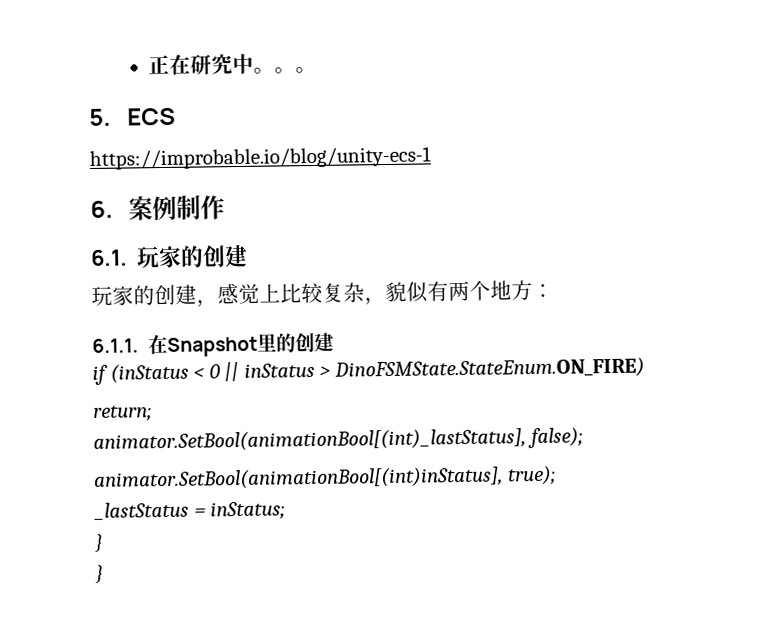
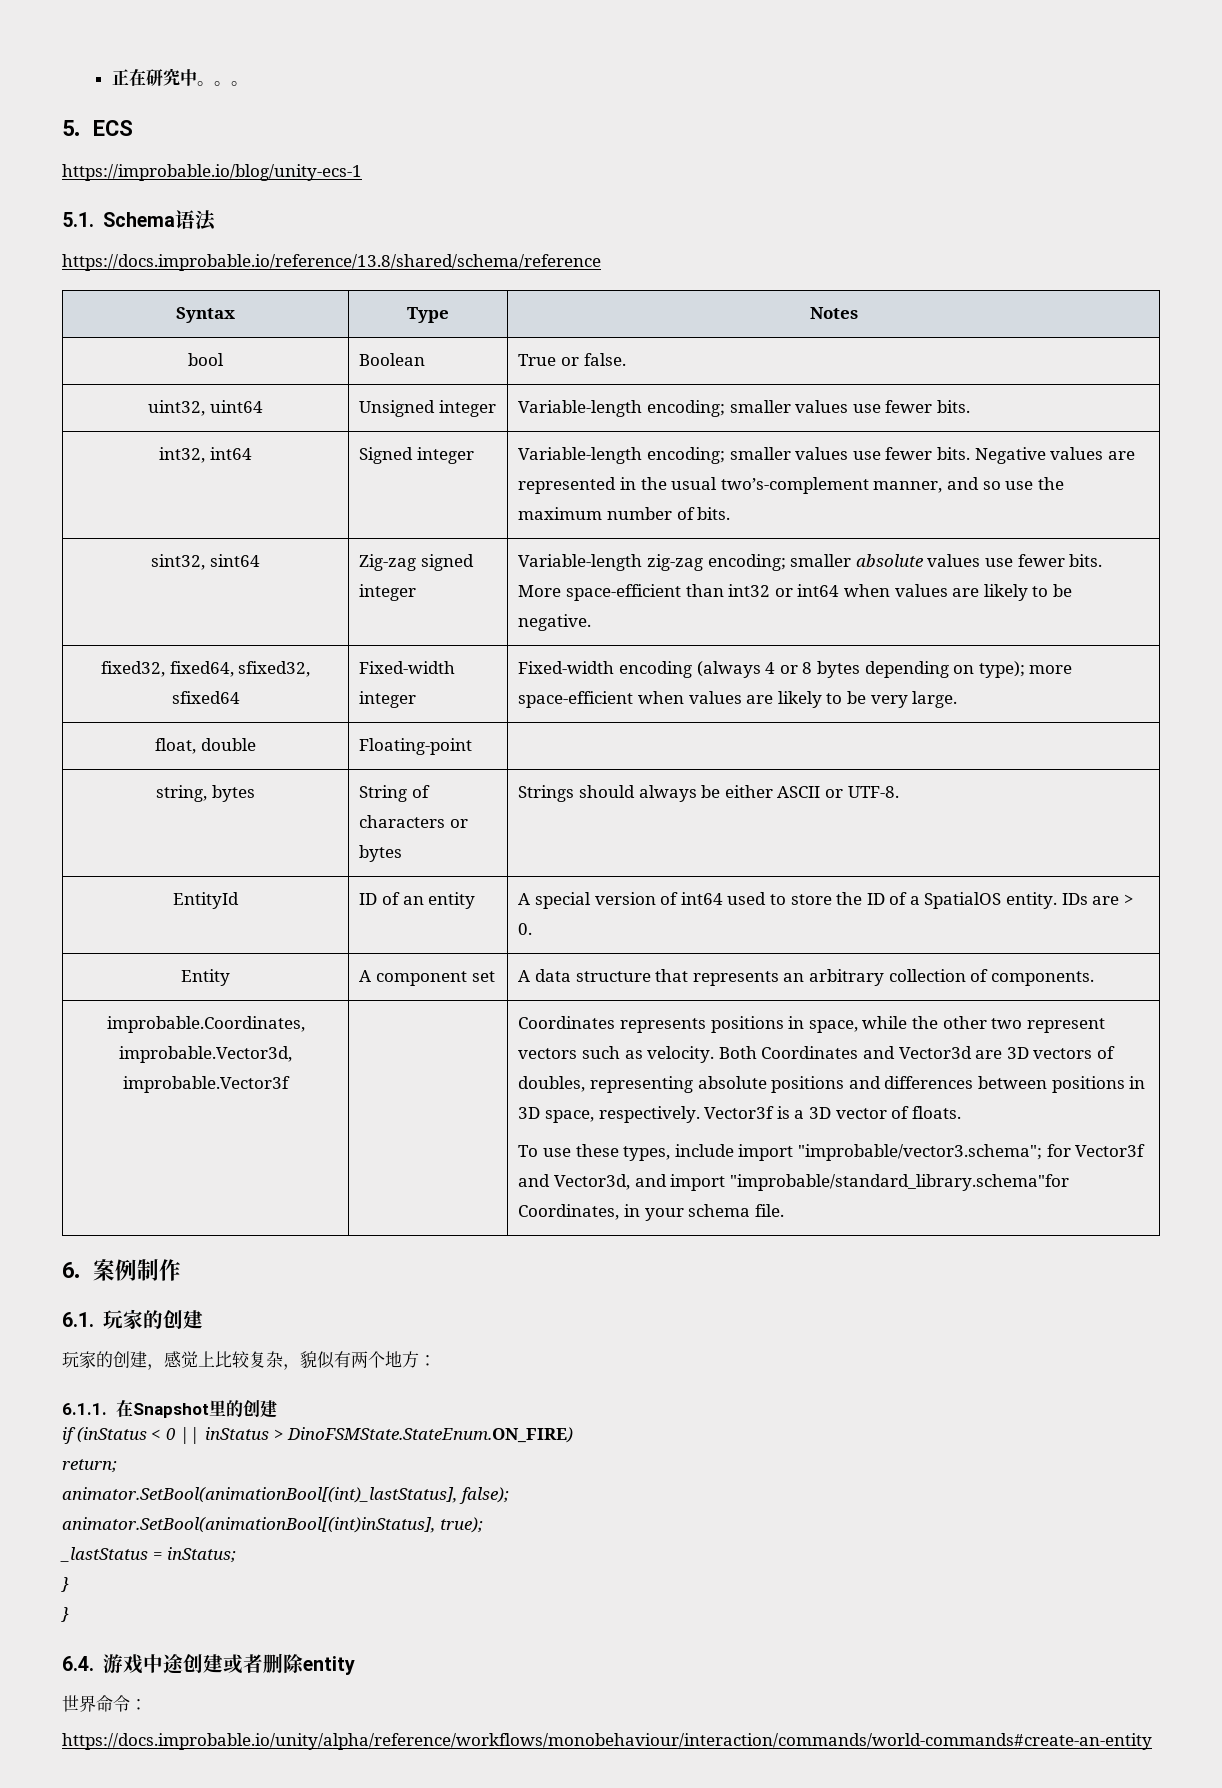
+ 5.1. Schema语法
+ https://docs.improbable.io/reference/13.8/shared/schema/reference
+ Syntax | Type | Notes
+ bool | Boolean | True or false.
+ uint32, uint64 | Unsigned integer | Variable-length encoding; smaller values use fewer bits.
+ int32, int64 | Signed integer | Variable-length encoding; smaller values use fewer bits. Negative values are represented in the usual two’s-complement manner, and so use the maximum number of bits.
+ sint32, sint64 | Zig-zag signed integer | Variable-length zig-zag encoding; smaller absolute values use fewer bits. More space-efficient than int32 or int64 when values are likely to be negative.
+ fixed32, fixed64, sfixed32, sfixed64 | Fixed-width integer | Fixed-width encoding (always 4 or 8 bytes depending on type); more space-efficient when values are likely to be very large.
+ float, double | Floating-point |
+ string, bytes | String of characters or bytes | Strings should always be either ASCII or UTF-8.
+ EntityId | ID of an entity | A special version of int64 used to store the ID of a SpatialOS entity. IDs are > 0.
+ Entity | A component set | A data structure that represents an arbitrary collection of components.
+ improbable.Coordinates, improbable.Vector3d, improbable.Vector3f | | Coordinates represents positions in space, while the other two represent vectors such as velocity. Both Coordinates and Vector3d are 3D vectors of doubles, representing absolute positions and differences between positions in 3D space, respectively. Vector3f is a 3D vector of floats.
+ To use these types, include import "improbable/vector3.schema"; for Vector3f and Vector3d, and import "improbable/standard_library.schema"for Coordinates, in your schema file.
+ 6.4.游戏中途创建或者删除entity
+ 世界命令：
+ https://docs.improbable.io/unity/alpha/reference/workflows/monobehaviour/interaction/commands/world-commands#create-an-entity

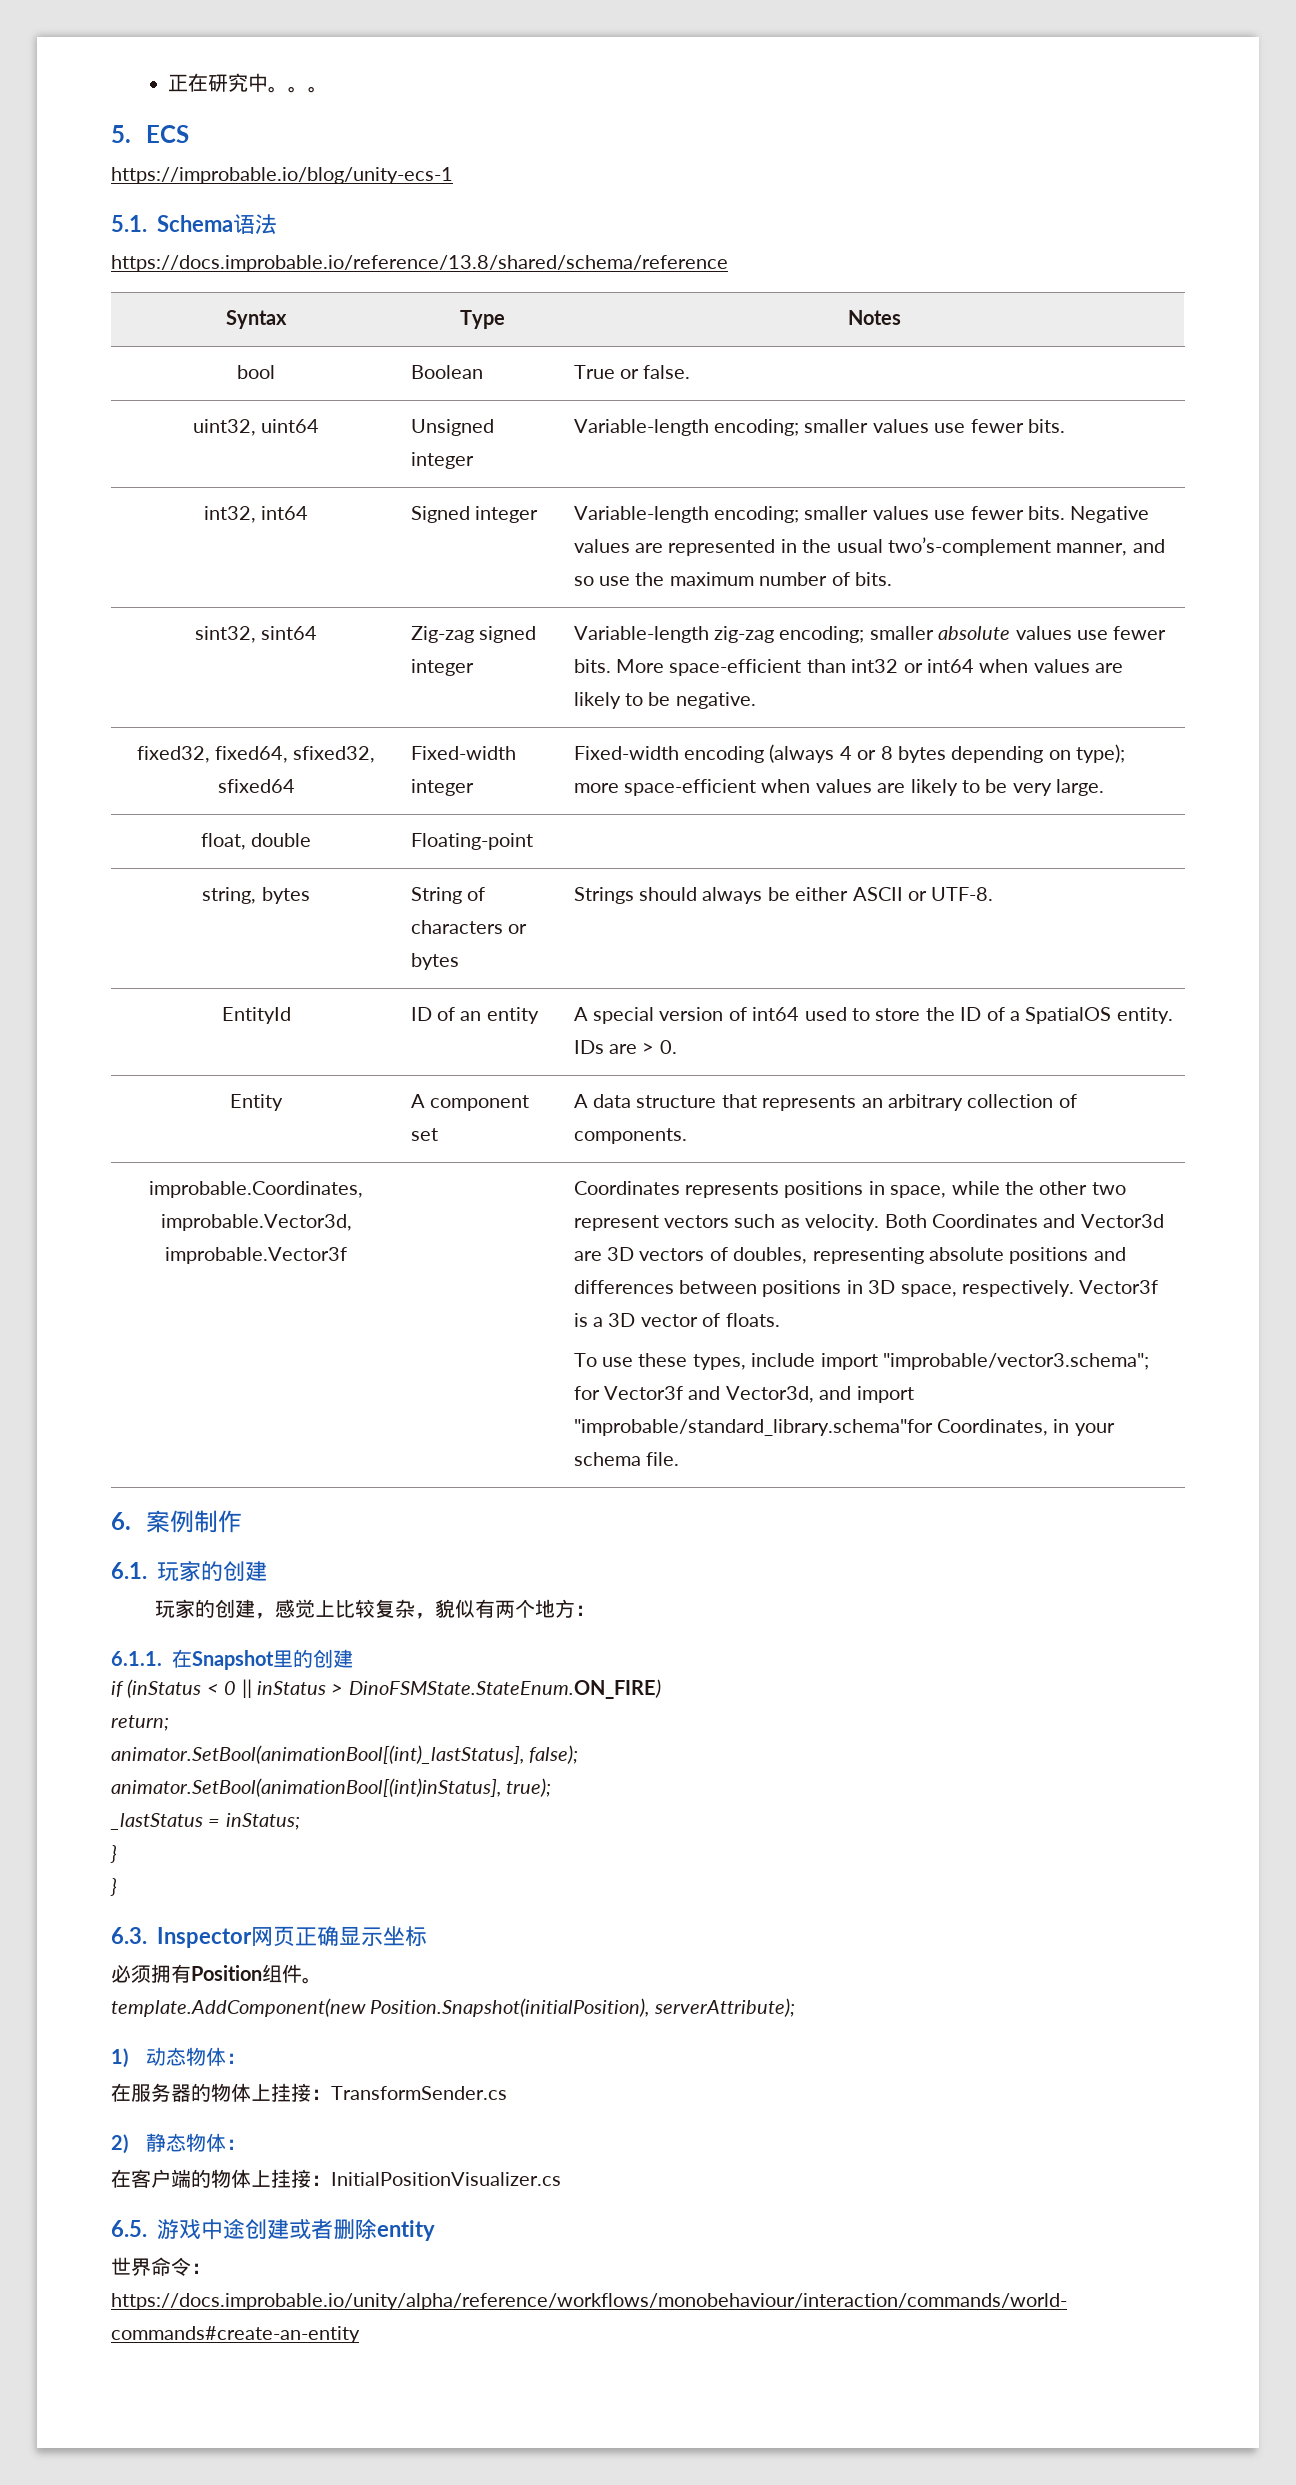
- 6.4.游戏中途创建或者删除entity
+ 6.3. Inspector网页正确显示坐标
+ 必须拥有Position组件。
+ template.AddComponent(new Position.Snapshot(initialPosition), serverAttribute);
+ 1)动态物体：
+ 在服务器的物体上挂接：TransformSender.cs
+ 2)静态物体：
+ 在客户端的物体上挂接：InitialPositionVisualizer.cs
+ 6.5.游戏中途创建或者删除entity

